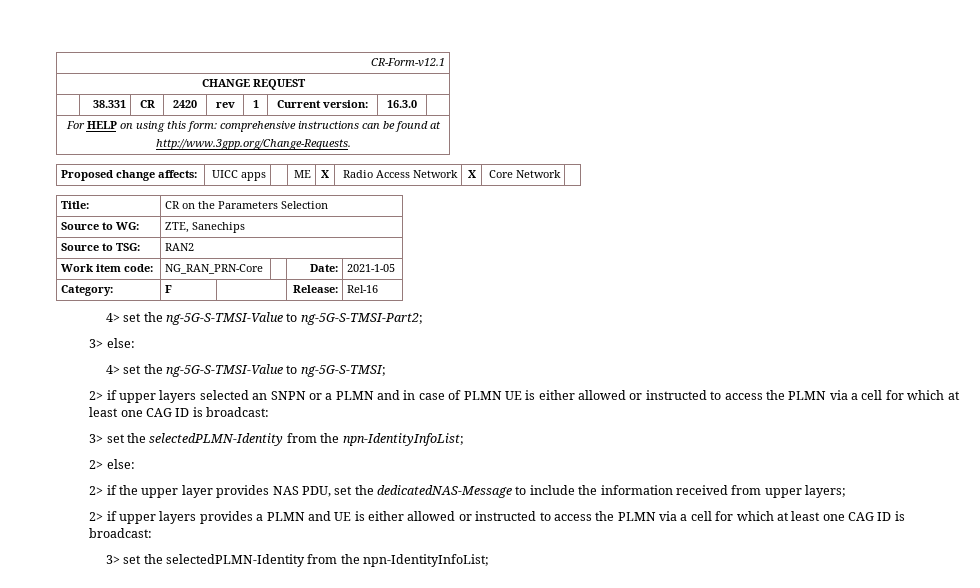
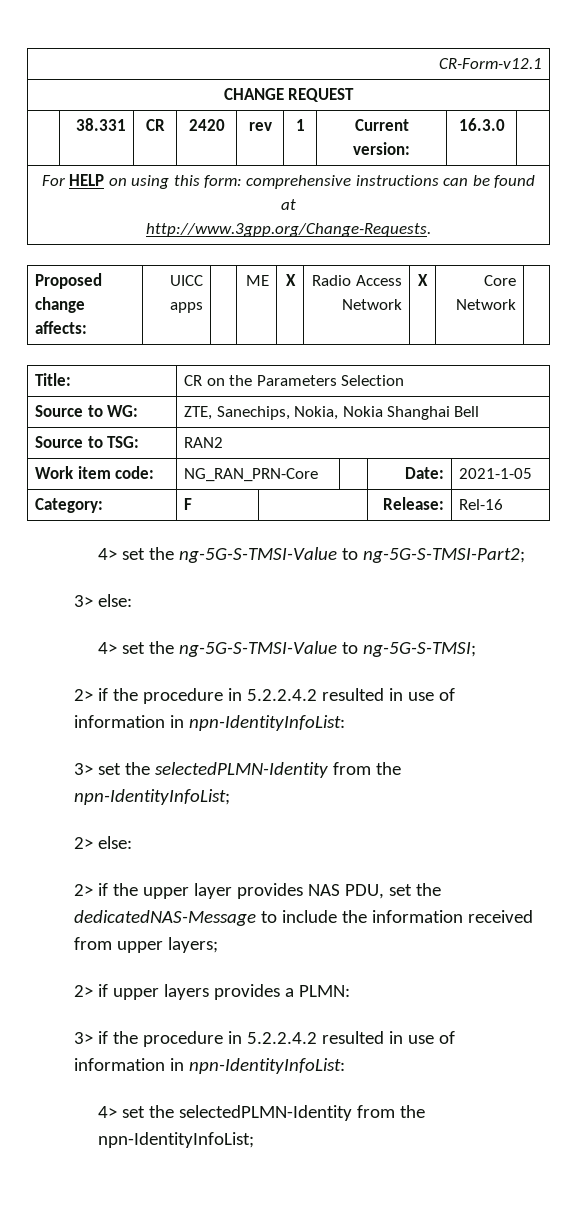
- Source to WG: | ZTE, Sanechips
+ Source to WG: | ZTE, Sanechips, Nokia, Nokia Shanghai Bell
- 2> if upper layers selected an SNPN or a PLMN and in case of PLMN UE is either allowed or instructed to access the PLMN via a cell for which at least one CAG ID is broadcast:
+ 2> if the procedure in 5.2.2.4.2 resulted in use of information in npn-IdentityInfoList:
- 2> if upper layers provides a PLMN and UE is either allowed or instructed to access the PLMN via a cell for which at least one CAG ID is broadcast:
- 3> set the selectedPLMN-Identity from the npn-IdentityInfoList;
+ 2> if upper layers provides a PLMN:
+ 3> if the procedure in 5.2.2.4.2 resulted in use of information in npn-IdentityInfoList:
+ 4> set the selectedPLMN-Identity from the npn-IdentityInfoList;

